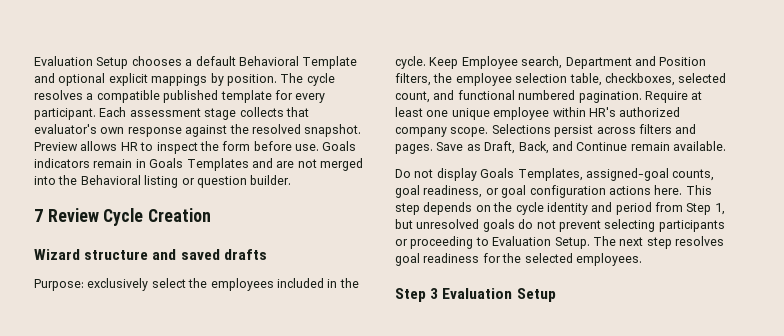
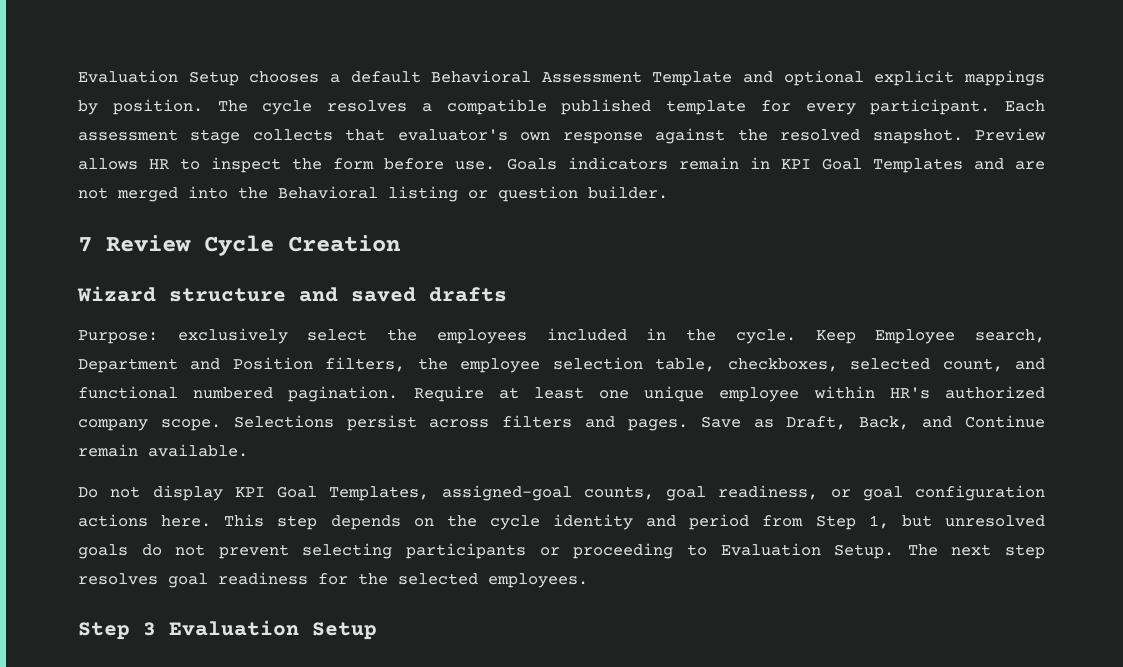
- Evaluation Setup chooses a default Behavioral Template and optional explicit mappings by position.
+ Evaluation Setup chooses a default Behavioral Assessment Template and optional explicit mappings by position.
- Goals indicators remain in Goals Templates and are not merged into the Behavioral listing or question builder.
+ Goals indicators remain in KPI Goal Templates and are not merged into the Behavioral listing or question builder.
- Do not display Goals Templates, assigned-goal counts, goal readiness, or goal configuration actions here.
+ Do not display KPI Goal Templates, assigned-goal counts, goal readiness, or goal configuration actions here.

